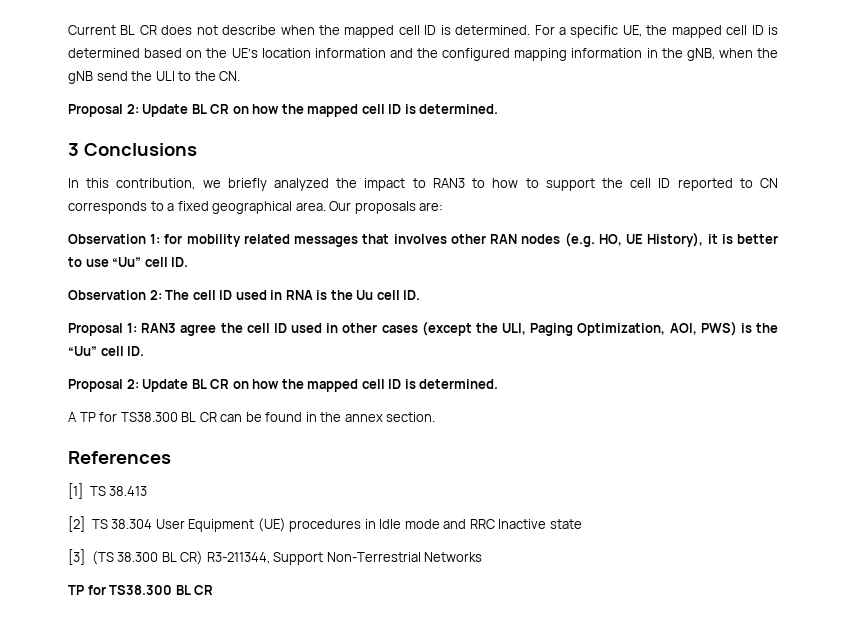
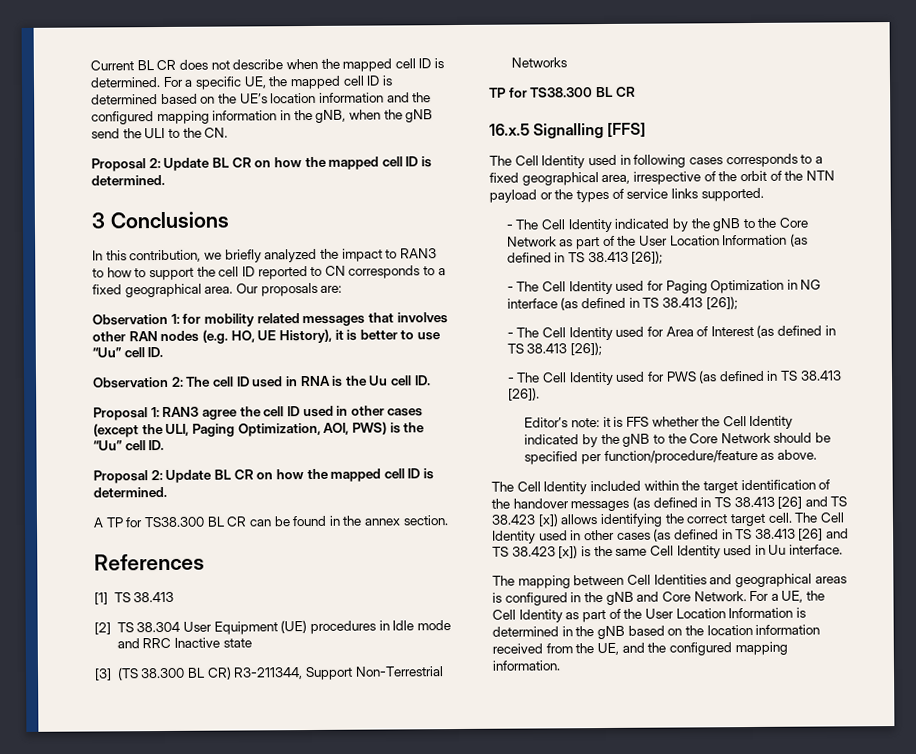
+ 16.x.5 Signalling [FFS]
+ The Cell Identity used in following cases corresponds to a fixed geographical area, irrespective of the orbit of the NTN payload or the types of service links supported.
+ - The Cell Identity indicated by the gNB to the Core Network as part of the User Location Information (as defined in TS 38.413 [26]);
+ - The Cell Identity used for Paging Optimization in NG interface (as defined in TS 38.413 [26]);
+ - The Cell Identity used for Area of Interest (as defined in TS 38.413 [26]);
+ - The Cell Identity used for PWS (as defined in TS 38.413 [26]).
+ Editor’s note: it is FFS whether the Cell Identity indicated by the gNB to the Core Network should be specified per function/procedure/feature as above.
+ The Cell Identity included within the target identification of the handover messages (as defined in TS 38.413 [26] and TS 38.423 [x]) allows identifying the correct target cell. The Cell Identity used in other cases (as defined in TS 38.413 [26] and TS 38.423 [x]) is the same Cell Identity used in Uu interface.
+ The mapping between Cell Identities and geographical areas is configured in the gNB and Core Network. For a UE, the Cell Identity as part of the User Location Information is determined in the gNB based on the location information received from the UE, and the configured mapping information.

